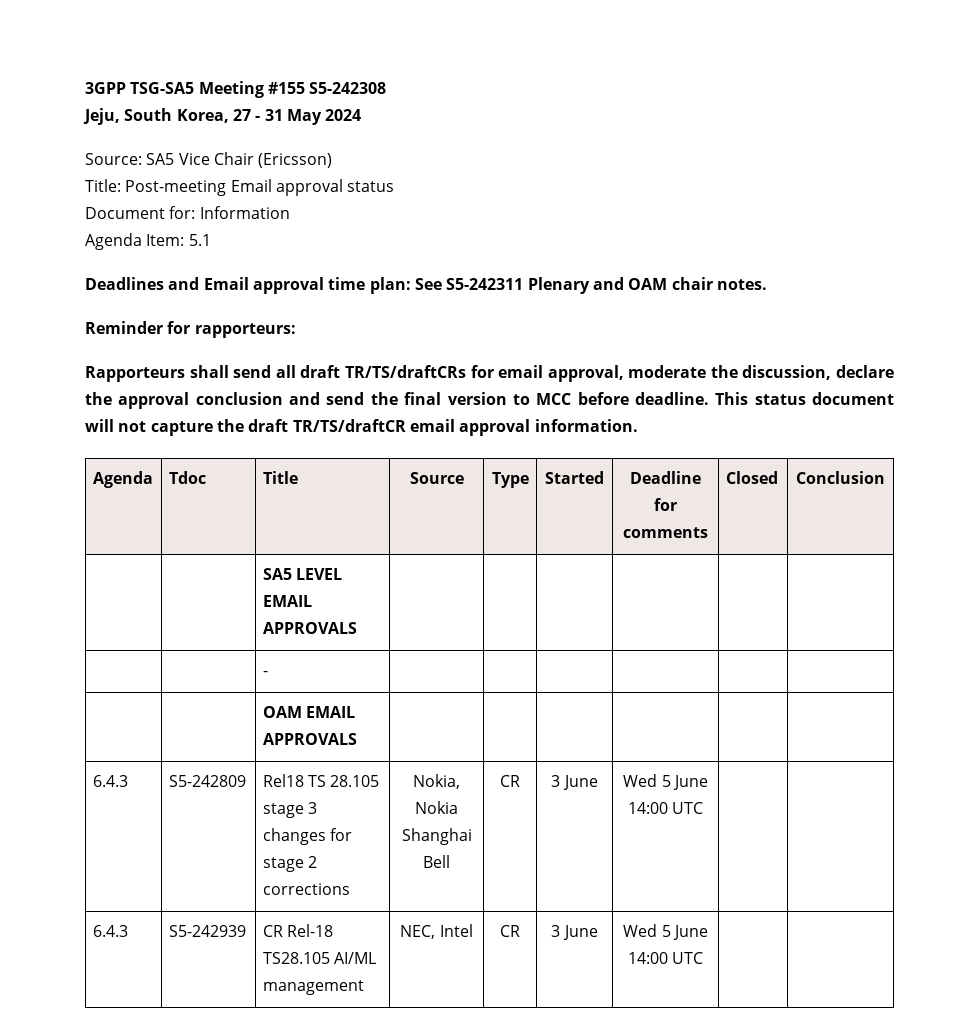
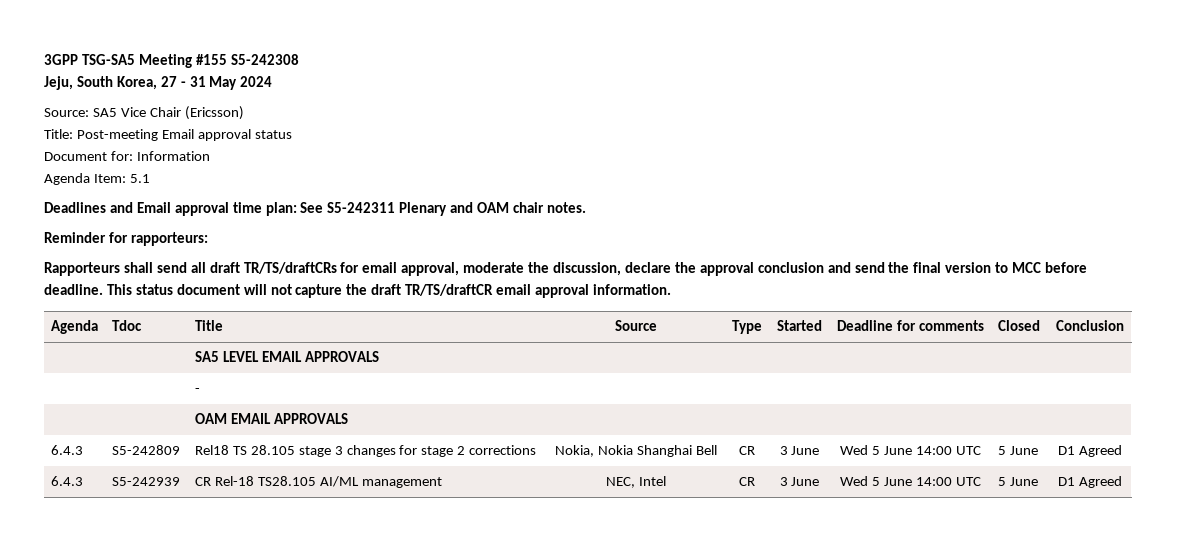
- 6.4.3 | S5-242809 | Rel18 TS 28.105 stage 3 changes for stage 2 corrections | Nokia, Nokia Shanghai Bell | CR | 3 June | Wed 5 June 14:00 UTC | |
+ 6.4.3 | S5-242809 | Rel18 TS 28.105 stage 3 changes for stage 2 corrections | Nokia, Nokia Shanghai Bell | CR | 3 June | Wed 5 June 14:00 UTC | 5 June | D1 Agreed
- 6.4.3 | S5-242939 | CR Rel-18 TS28.105 AI/ML management | NEC, Intel | CR | 3 June | Wed 5 June 14:00 UTC | |
+ 6.4.3 | S5-242939 | CR Rel-18 TS28.105 AI/ML management | NEC, Intel | CR | 3 June | Wed 5 June 14:00 UTC | 5 June | D1 Agreed

